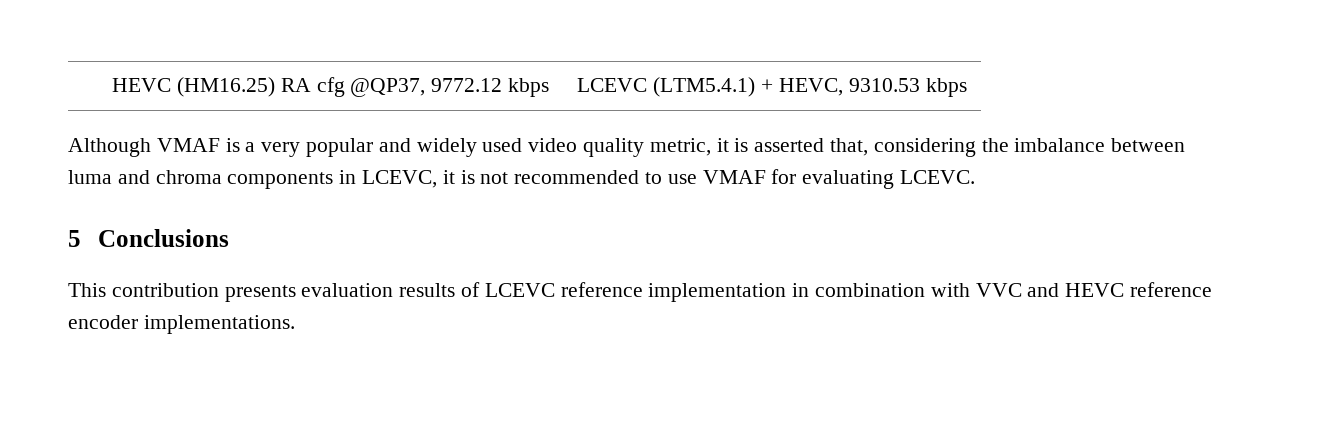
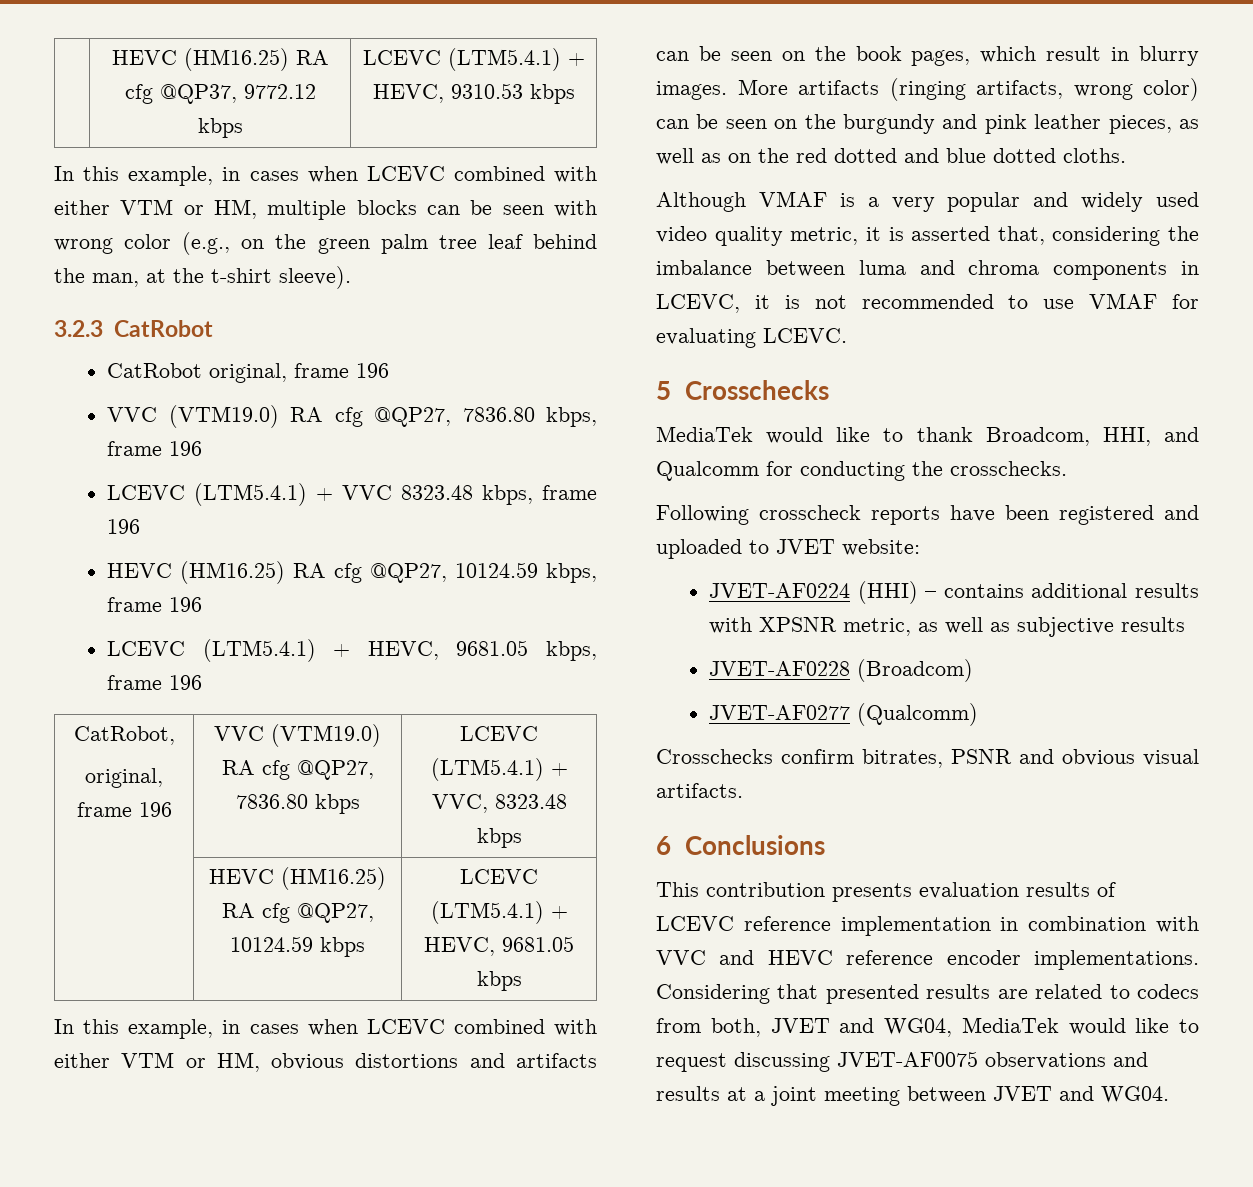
+ In this example, in cases when LCEVC combined with either VTM or HM, multiple blocks can be seen with wrong color (e.g., on the green palm tree leaf behind the man, at the t-shirt sleeve).
+ 3.2.3 CatRobot
+ CatRobot original, frame 196
+ VVC (VTM19.0) RA cfg @QP27, 7836.80 kbps, frame 196
+ LCEVC (LTM5.4.1) + VVC 8323.48 kbps, frame 196
+ HEVC (HM16.25) RA cfg @QP27, 10124.59 kbps, frame 196
+ LCEVC (LTM5.4.1) + HEVC, 9681.05 kbps, frame 196
+ CatRobot,
+ original, frame 196 | VVC (VTM19.0) RA cfg @QP27, 7836.80 kbps | LCEVC (LTM5.4.1) + VVC, 8323.48 kbps
+ | HEVC (HM16.25) RA cfg @QP27, 10124.59 kbps | LCEVC (LTM5.4.1) + HEVC, 9681.05 kbps
+ In this example, in cases when LCEVC combined with either VTM or HM, obvious distortions and artifacts can be seen on the book pages, which result in blurry images. More artifacts (ringing artifacts, wrong color) can be seen on the burgundy and pink leather pieces, as well as on the red dotted and blue dotted cloths.
- 5 Conclusions
+ 5 Crosschecks
+ MediaTek would like to thank Broadcom, HHI, and Qualcomm for conducting the crosschecks.
+ Following crosscheck reports have been registered and uploaded to JVET website:
+ JVET-AF0224 (HHI) – contains additional results with XPSNR metric, as well as subjective results
+ JVET-AF0228 (Broadcom)
+ JVET-AF0277 (Qualcomm)
+ Crosschecks confirm bitrates, PSNR and obvious visual artifacts.
+ 6 Conclusions
+ Considering that presented results are related to codecs from both, JVET and WG04, MediaTek would like to request discussing JVET-AF0075 observations and results at a joint meeting between JVET and WG04.

